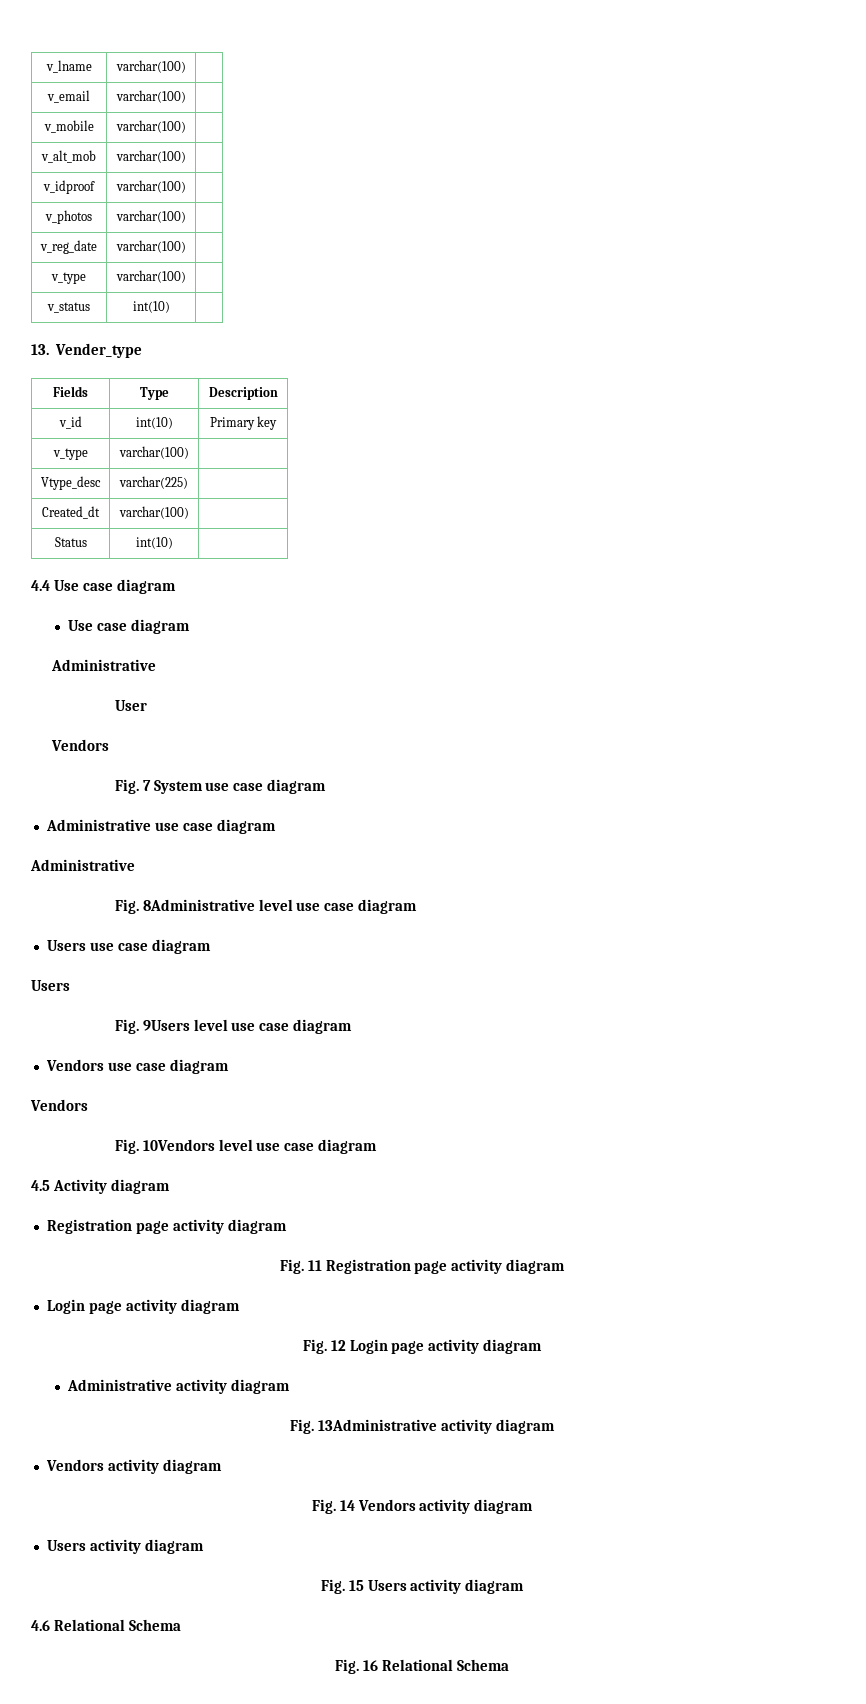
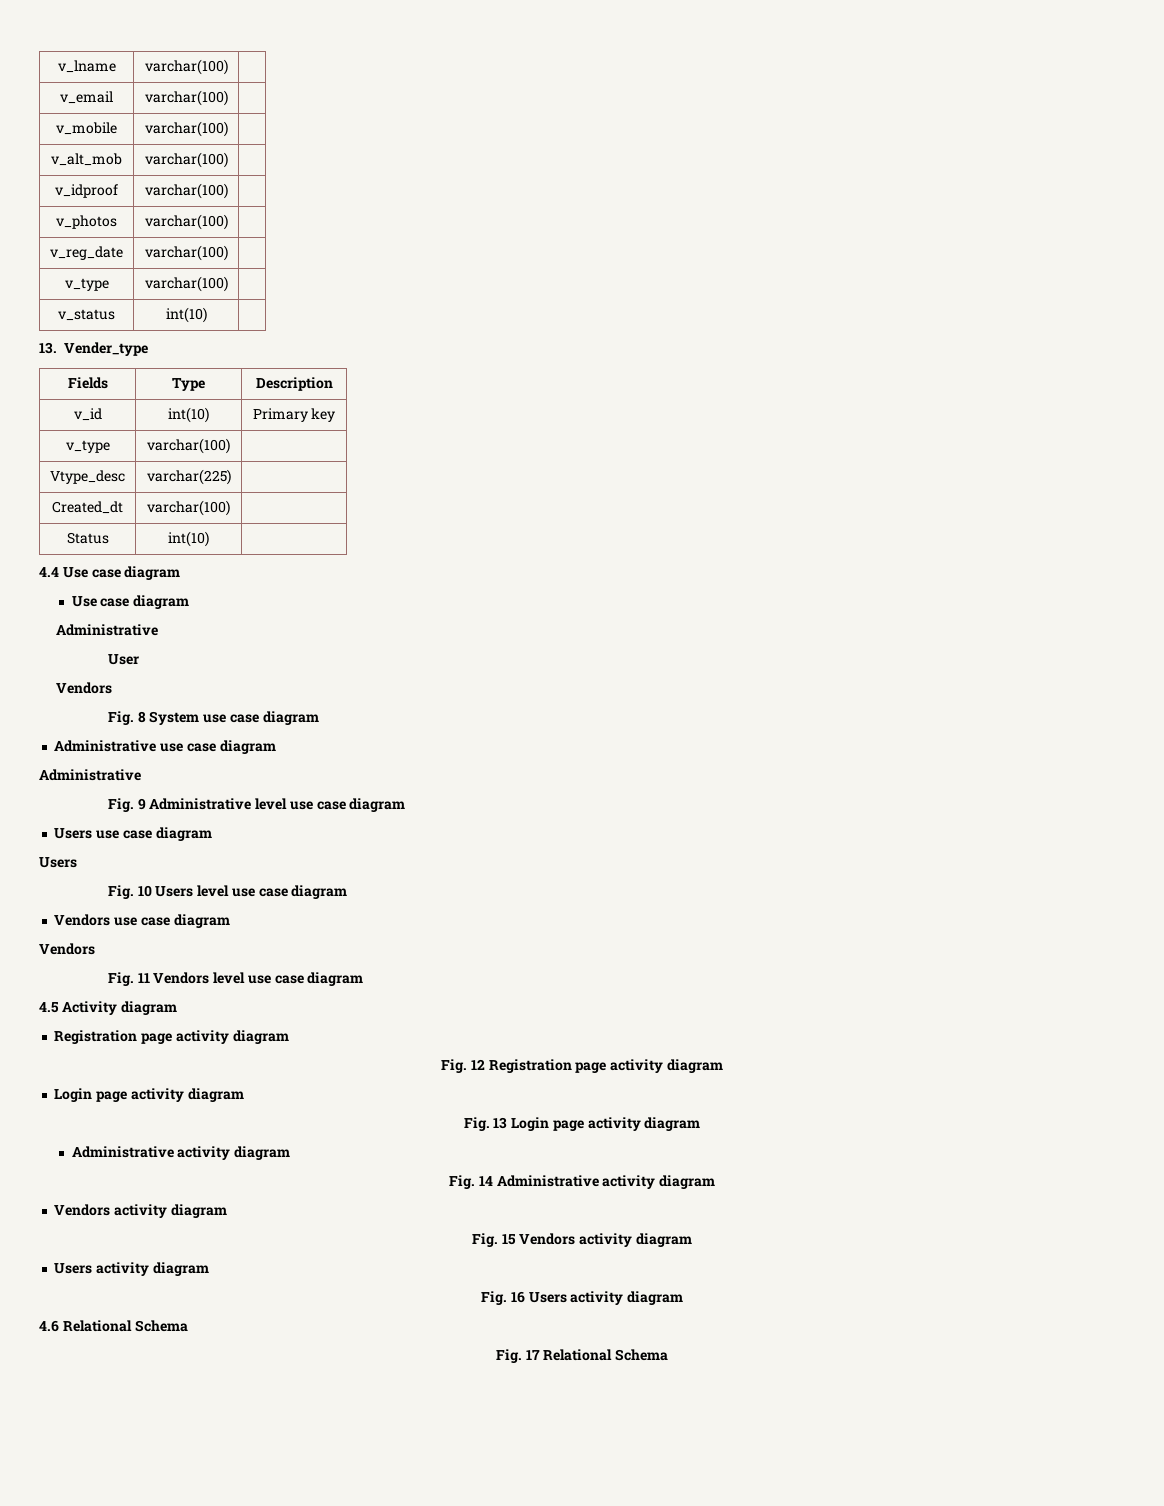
- Fig. 7 System use case diagram
+ Fig. 8 System use case diagram
- Fig. 8Administrative level use case diagram
+ Fig. 9 Administrative level use case diagram
- Fig. 9Users level use case diagram
+ Fig. 10 Users level use case diagram
- Fig. 10Vendors level use case diagram
+ Fig. 11 Vendors level use case diagram
- Fig. 11 Registration page activity diagram
+ Fig. 12 Registration page activity diagram
- Fig. 12 Login page activity diagram
+ Fig. 13 Login page activity diagram
- Fig. 13Administrative activity diagram
+ Fig. 14 Administrative activity diagram
- Fig. 14 Vendors activity diagram
+ Fig. 15 Vendors activity diagram
- Fig. 15 Users activity diagram
+ Fig. 16 Users activity diagram
- Fig. 16 Relational Schema
+ Fig. 17 Relational Schema

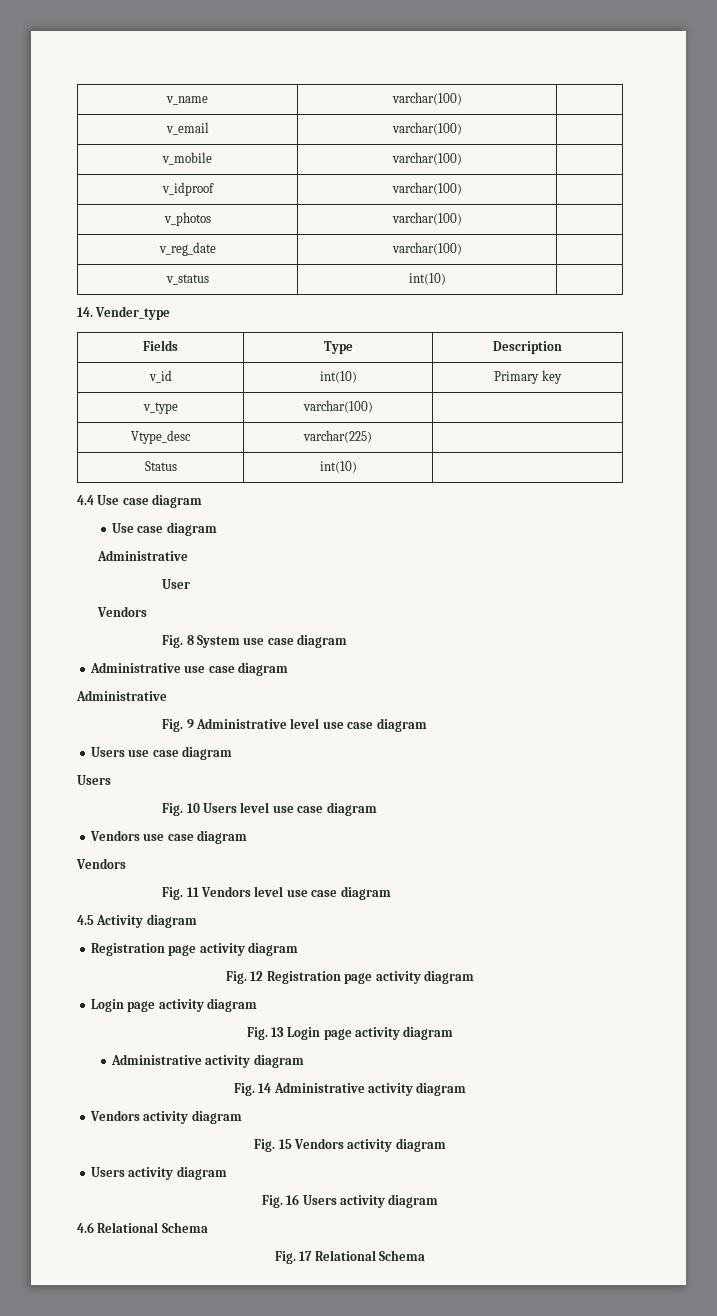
- v_lname | varchar(100) |
+ v_name | varchar(100) |
- v_alt_mob | varchar(100) |
  v_reg_date | varchar(100) |
- v_type | varchar(100) |
- 13. Vender_type
+ 14. Vender_type
- Created_dt | varchar(100) |

